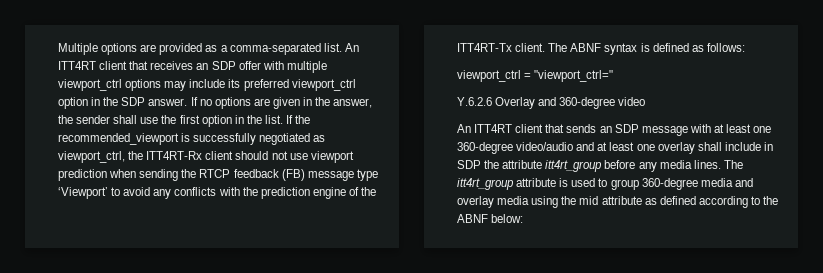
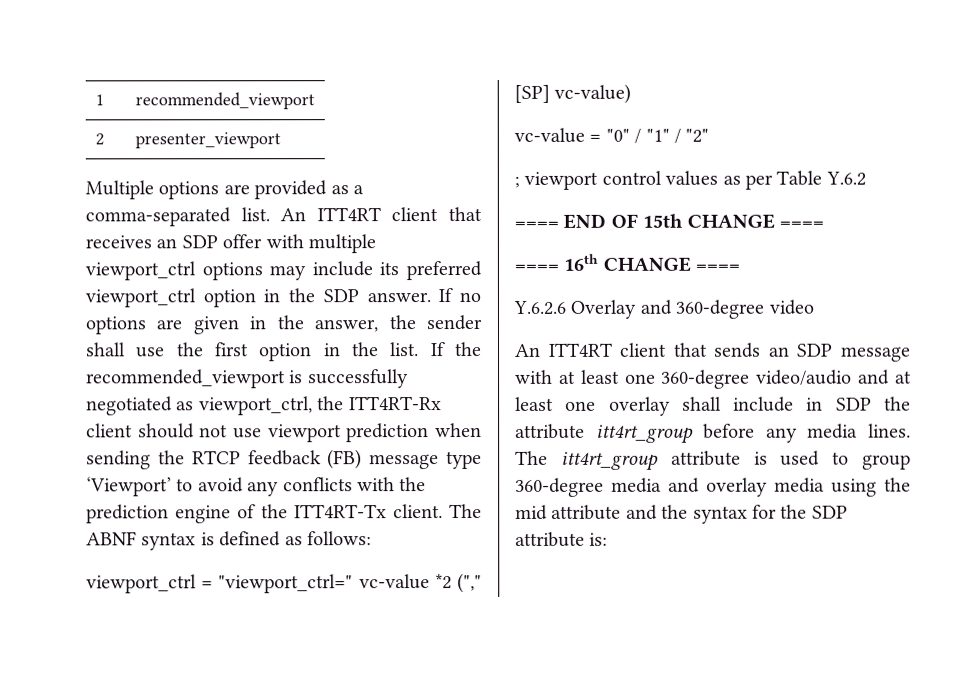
+ 1 | recommended_viewport
+ 2 | presenter_viewport
- viewport_ctrl = "viewport_ctrl="
+ viewport_ctrl = "viewport_ctrl=" vc-value *2 ("," [SP] vc-value)
+ vc-value = "0" / "1" / "2"
+ ; viewport control values as per Table Y.6.2
+ ==== END OF 15th CHANGE ====
+ ==== 16th CHANGE ====
- The itt4rt_group attribute is used to group 360-degree media and overlay media using the mid attribute as defined according to the ABNF below:
+ The itt4rt_group attribute is used to group 360-degree media and overlay media using the mid attribute and the syntax for the SDP attribute is:

